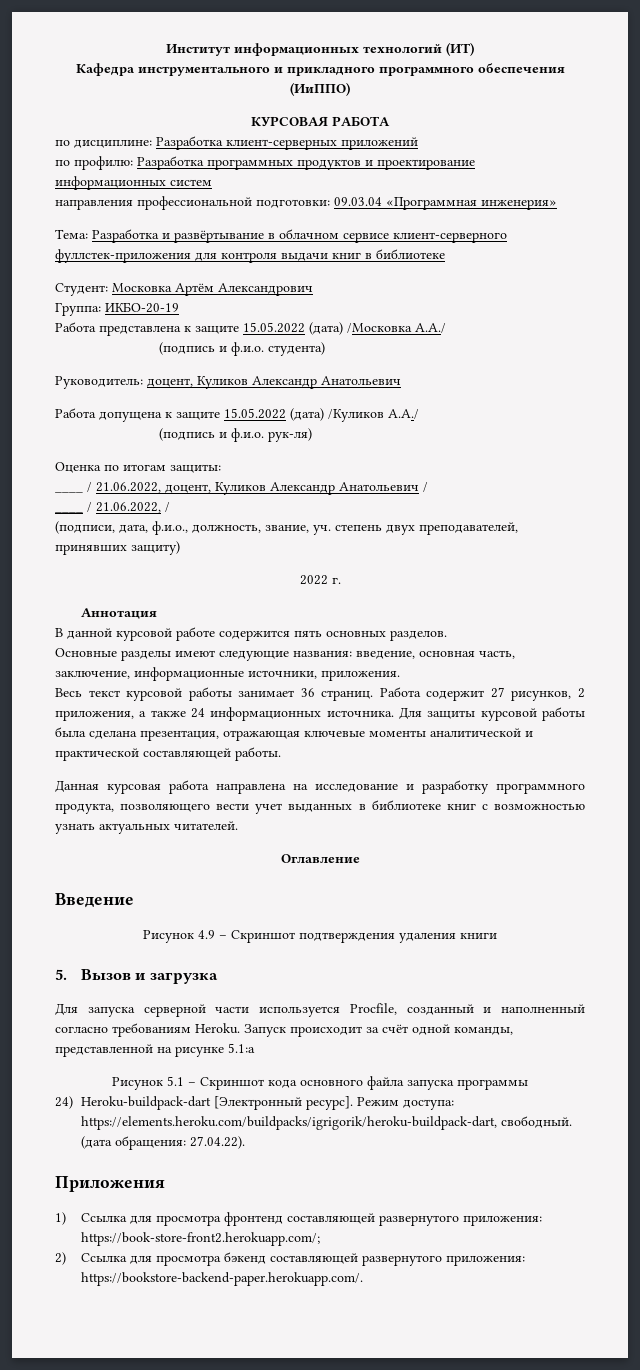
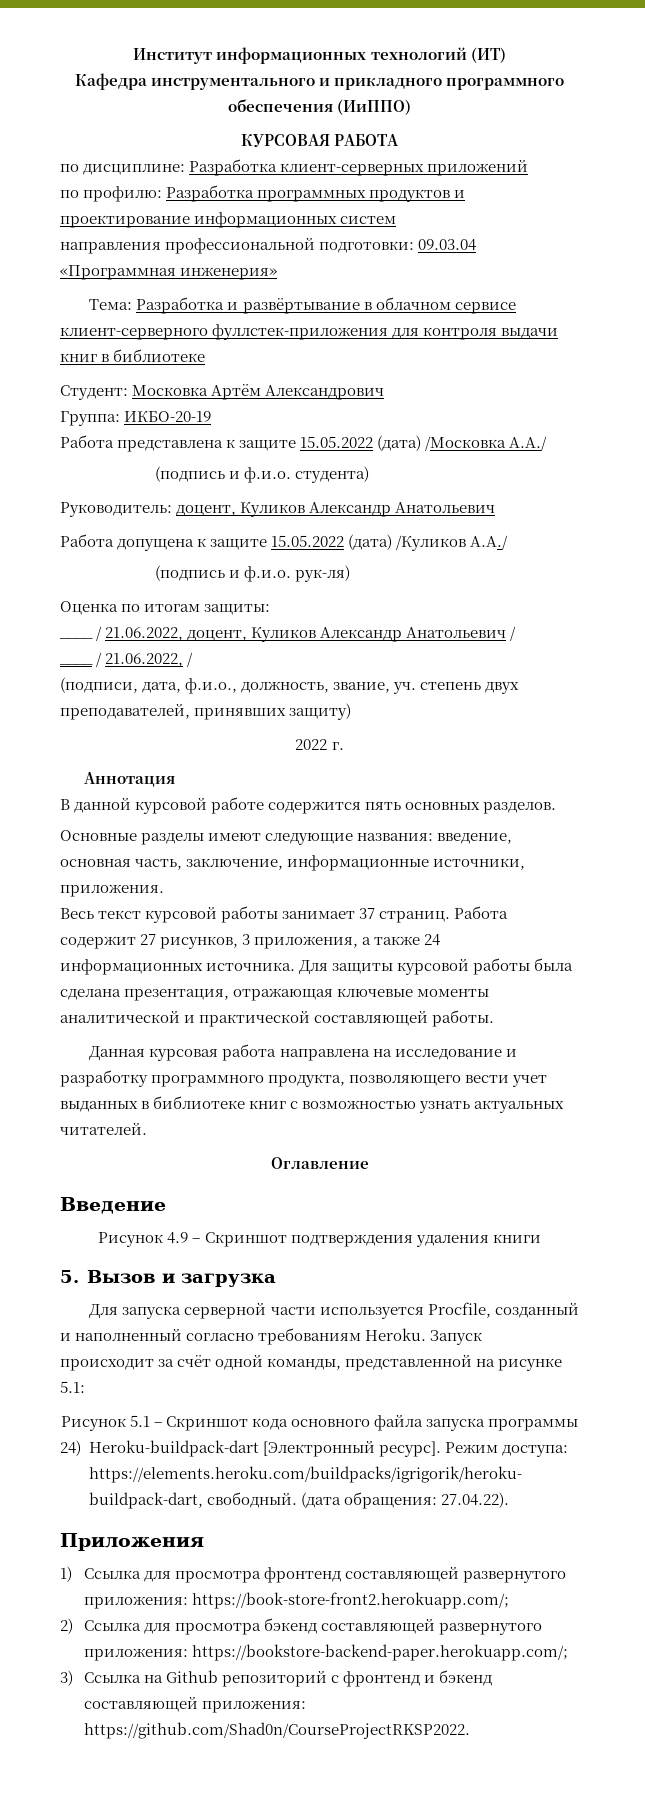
- Весь текст курсовой работы занимает 36 страниц.
+ Весь текст курсовой работы занимает 37 страниц.
- Работа содержит 27 рисунков, 2 приложения, а также 24 информационных источника.
+ Работа содержит 27 рисунков, 3 приложения, а также 24 информационных источника.
- Запуск происходит за счёт одной команды, представленной на рисунке 5.1:a
+ Запуск происходит за счёт одной команды, представленной на рисунке 5.1:
- 2) Ссылка для просмотра бэкенд составляющей развернутого приложения: https://bookstore-backend-paper.herokuapp.com/.
+ 2) Ссылка для просмотра бэкенд составляющей развернутого приложения: https://bookstore-backend-paper.herokuapp.com/;
+ 3) Ссылка на Github репозиторий с фронтенд и бэкенд составляющей приложения: https://github.com/Shad0n/CourseProjectRKSP2022.

